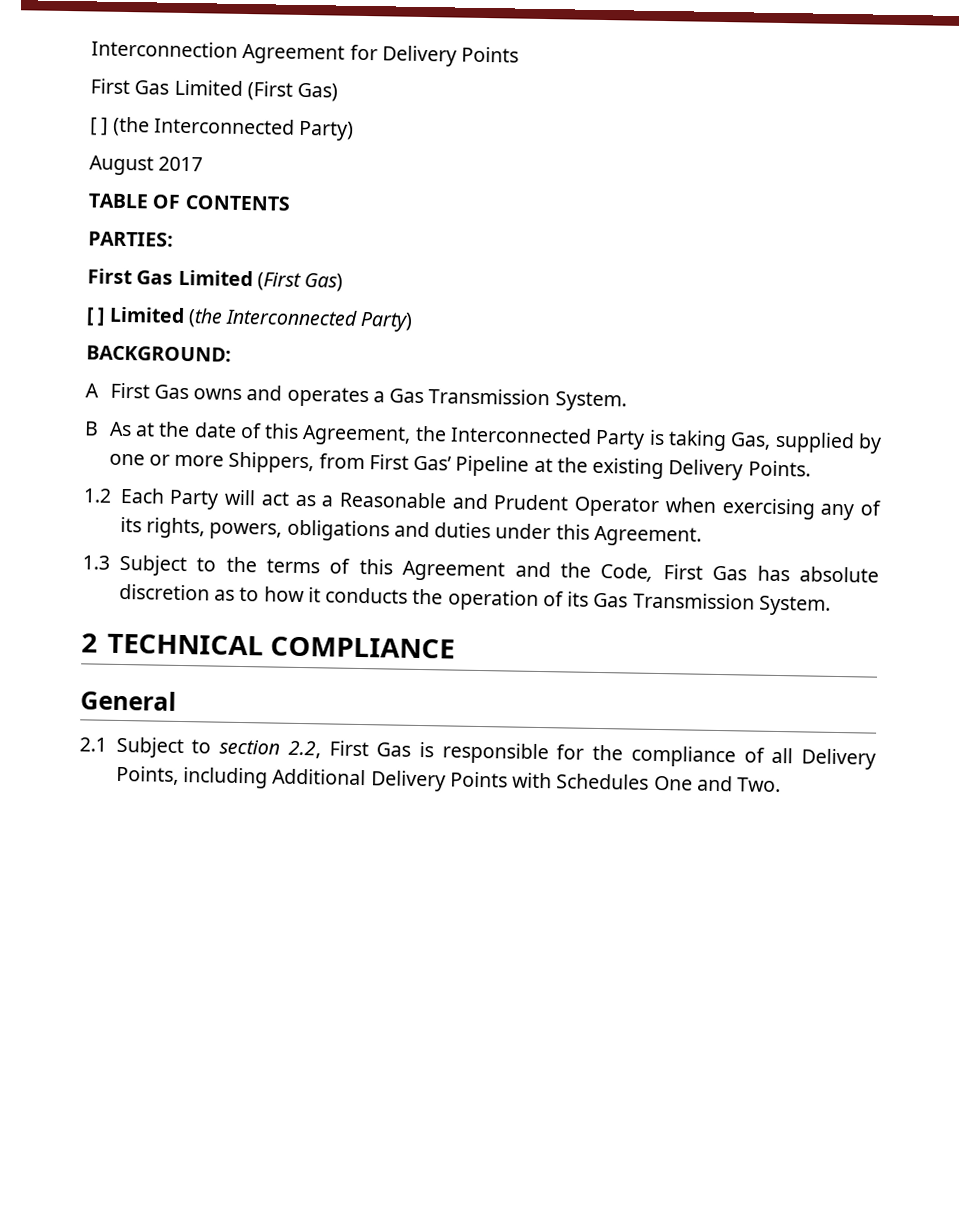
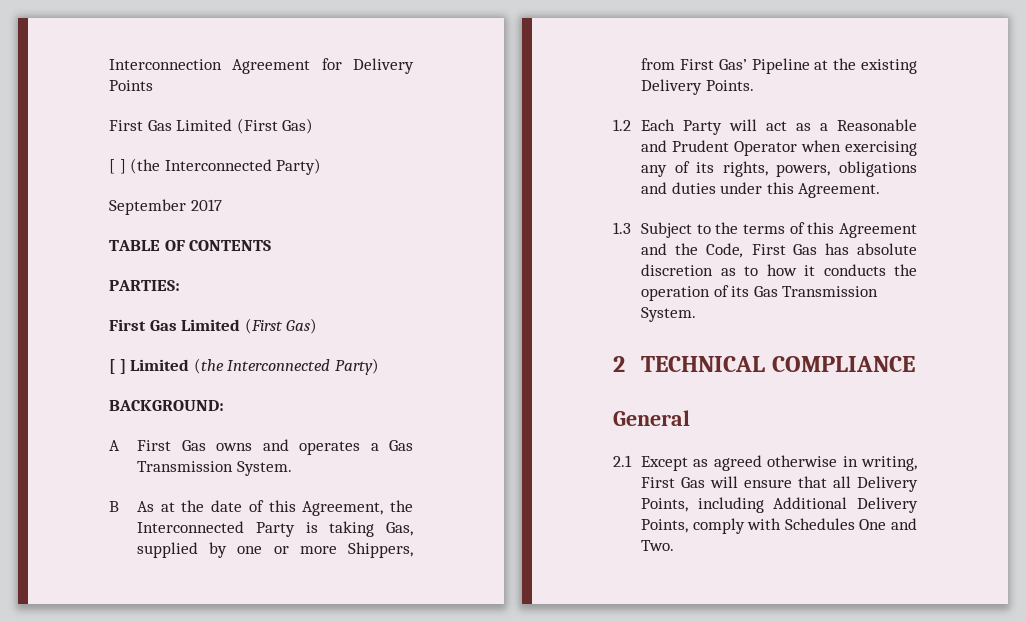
- August 2017
+ September 2017
- 2.1 Subject to section 2.2, First Gas is responsible for the compliance of all Delivery Points, including Additional Delivery Points with Schedules One and Two.
+ 2.1 Except as agreed otherwise in writing, First Gas will ensure that all Delivery Points, including Additional Delivery Points, comply with Schedules One and Two.

